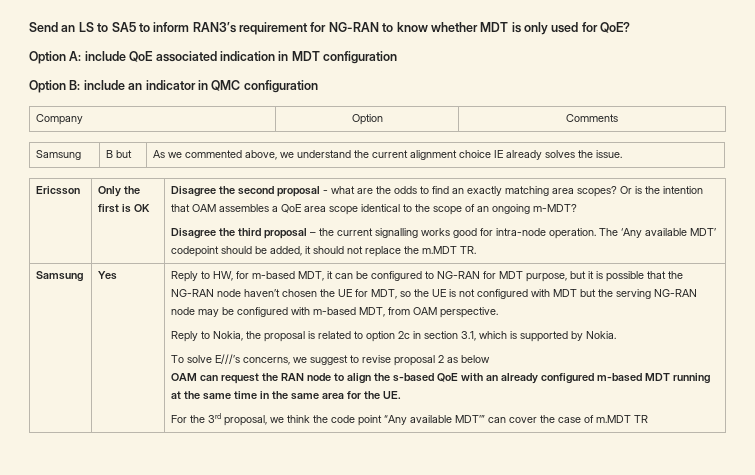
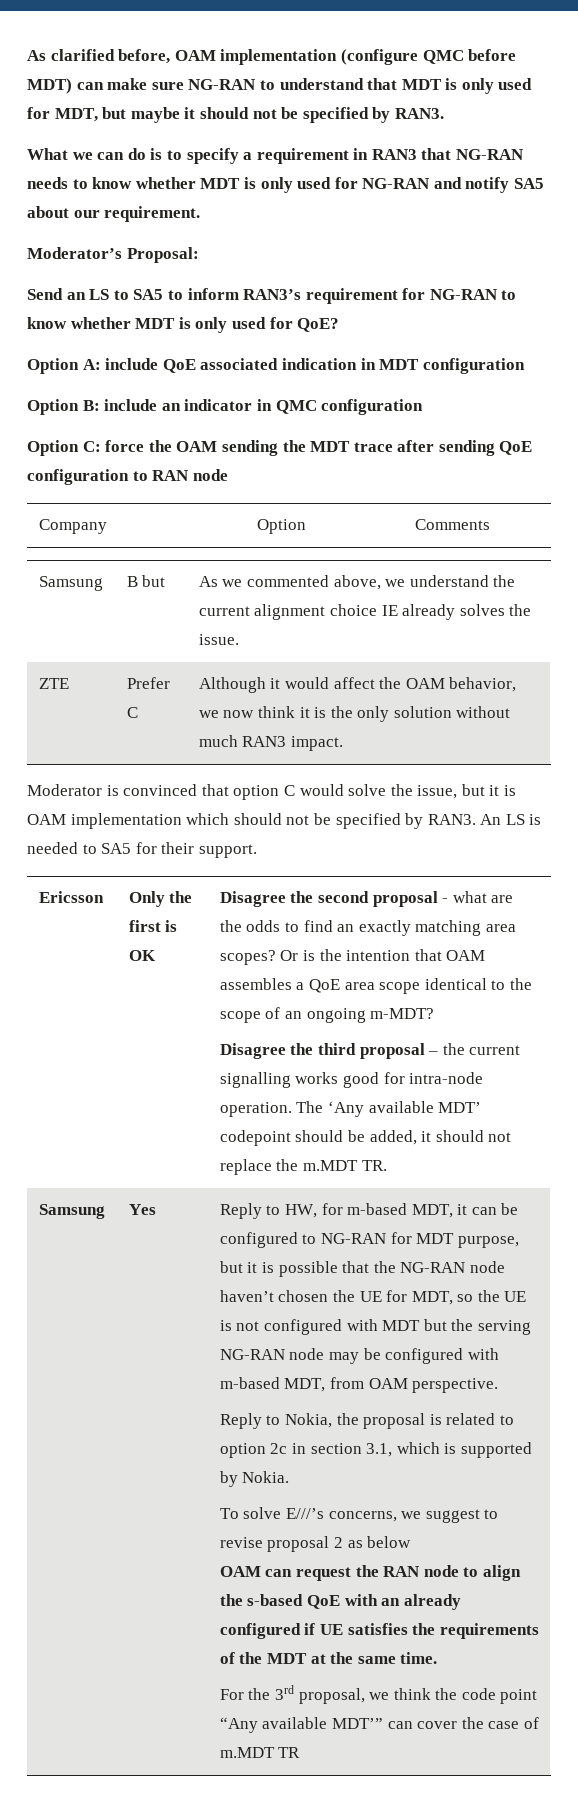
+ As clarified before, OAM implementation (configure QMC before MDT) can make sure NG-RAN to understand that MDT is only used for MDT, but maybe it should not be specified by RAN3.
+ What we can do is to specify a requirement in RAN3 that NG-RAN needs to know whether MDT is only used for NG-RAN and notify SA5 about our requirement.
+ Moderator’s Proposal:
+ Option C: force the OAM sending the MDT trace after sending QoE configuration to RAN node
+ ZTE | Prefer C | Although it would affect the OAM behavior, we now think it is the only solution without much RAN3 impact.
+ Moderator is convinced that option C would solve the issue, but it is OAM implementation which should not be specified by RAN3. An LS is needed to SA5 for their support.
- OAM can request the RAN node to align the s-based QoE with an already configured m-based MDT running at the same time in the same area for the UE.
+ OAM can request the RAN node to align the s-based QoE with an already configured if UE satisfies the requirements of the MDT at the same time.

